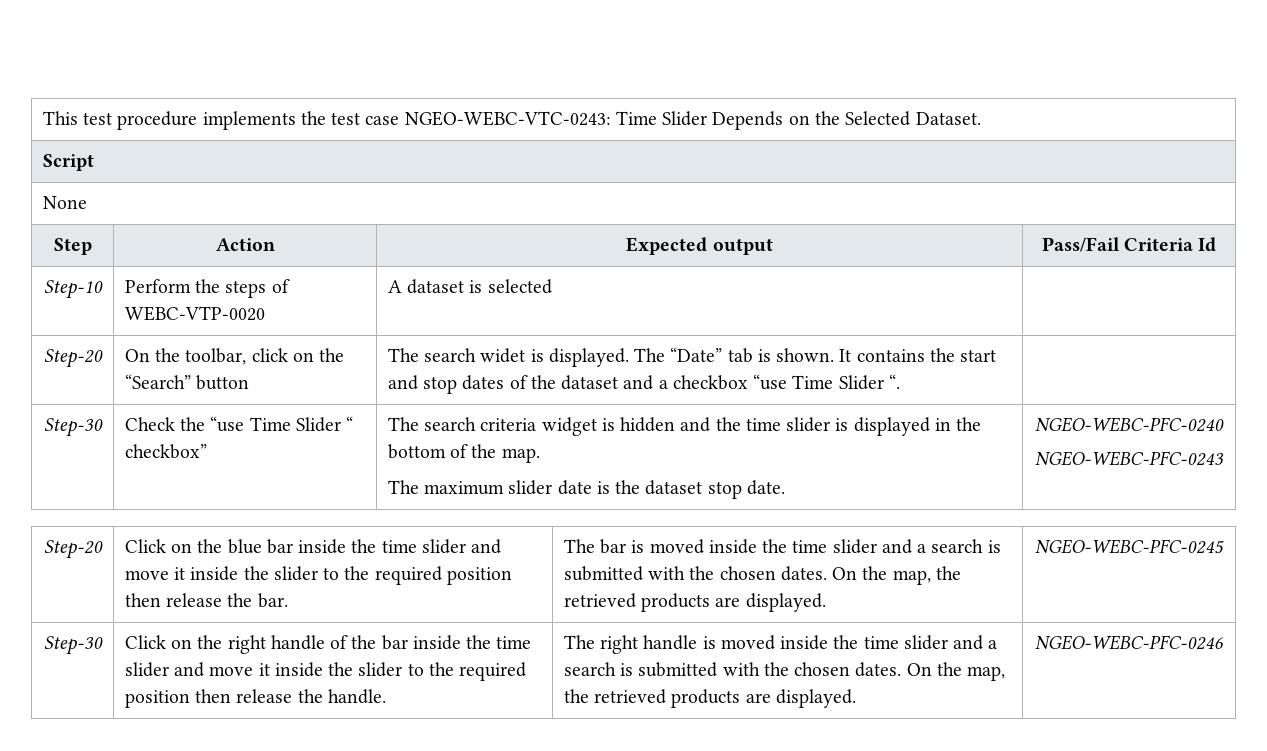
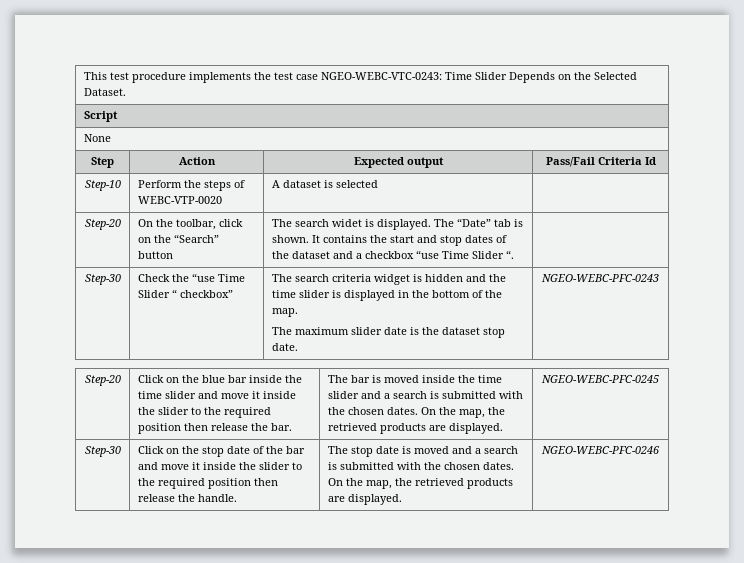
  Step-30 | Check the “use Time Slider “ checkbox” | The search criteria widget is hidden and the time slider is displayed in the bottom of the map.
- The maximum slider date is the dataset stop date. | NGEO-WEBC-PFC-0240
- NGEO-WEBC-PFC-0243
+ The maximum slider date is the dataset stop date. | NGEO-WEBC-PFC-0243
- Click on the right handle of the bar inside the time slider and move it inside the slider to the required position then release the handle.
+ Click on the stop date of the bar and move it inside the slider to the required position then release the handle.
- The right handle is moved inside the time slider and a search is submitted with the chosen dates.
+ The stop date is moved and a search is submitted with the chosen dates.

